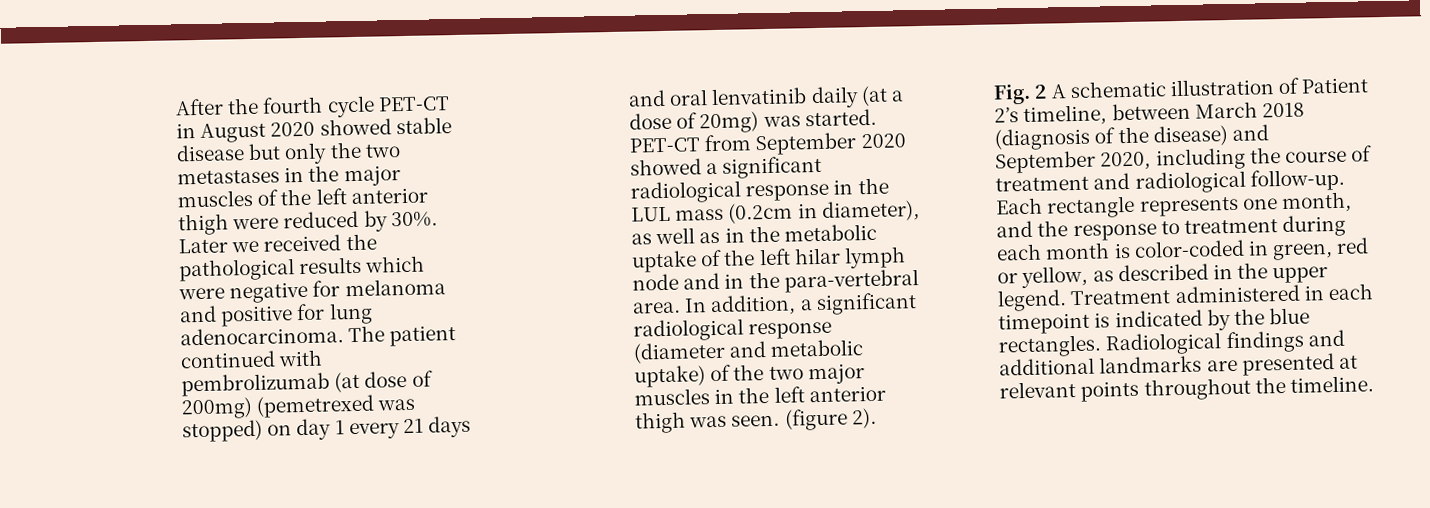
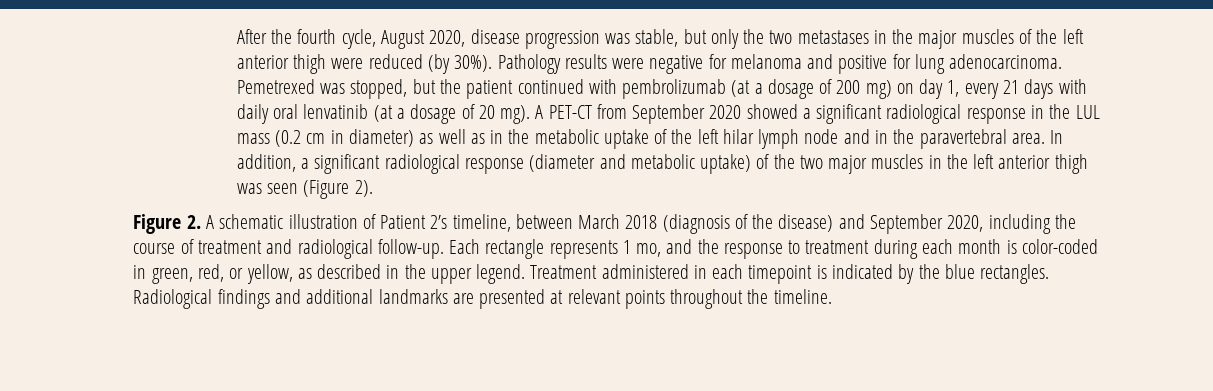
- After the fourth cycle PET-CT in August 2020 showed stable disease but only the two metastases in the major muscles of the left anterior thigh were reduced by 30%. Later we received the pathological results which were negative for melanoma and positive for lung adenocarcinoma.
+ After the fourth cycle, August 2020, disease progression was stable, but only the two metastases in the major muscles of the left anterior thigh were reduced (by 30%). Pathology results were negative for melanoma and positive for lung adenocarcinoma.
- The patient continued with pembrolizumab (at dose of 200mg) (pemetrexed was stopped) on day 1 every 21 days and oral lenvatinib daily (at a dose of 20mg) was started. PET-CT from September 2020 showed a significant radiological response in the LUL mass (0.2cm in diameter), as well as in the metabolic uptake of the left hilar lymph node and in the para-vertebral area.
+ Pemetrexed was stopped, but the patient continued with pembrolizumab (at a dosage of 200 mg) on day 1, every 21 days with daily oral lenvatinib (at a dosage of 20 mg). A PET-CT from September 2020 showed a significant radiological response in the LUL mass (0.2 cm in diameter) as well as in the metabolic uptake of the left hilar lymph node and in the paravertebral area.
- In addition, a significant radiological response (diameter and metabolic uptake) of the two major muscles in the left anterior thigh was seen. (figure 2).
+ In addition, a significant radiological response (diameter and metabolic uptake) of the two major muscles in the left anterior thigh was seen (Figure 2).
- Fig. 2 A schematic illustration of Patient 2’s timeline, between March 2018 (diagnosis of the disease) and September 2020, including the course of treatment and radiological follow-up.
+ Figure 2. A schematic illustration of Patient 2’s timeline, between March 2018 (diagnosis of the disease) and September 2020, including the course of treatment and radiological follow-up.
- Each rectangle represents one month, and the response to treatment during each month is color-coded in green, red or yellow, as described in the upper legend.
+ Each rectangle represents 1 mo, and the response to treatment during each month is color-coded in green, red, or yellow, as described in the upper legend.

